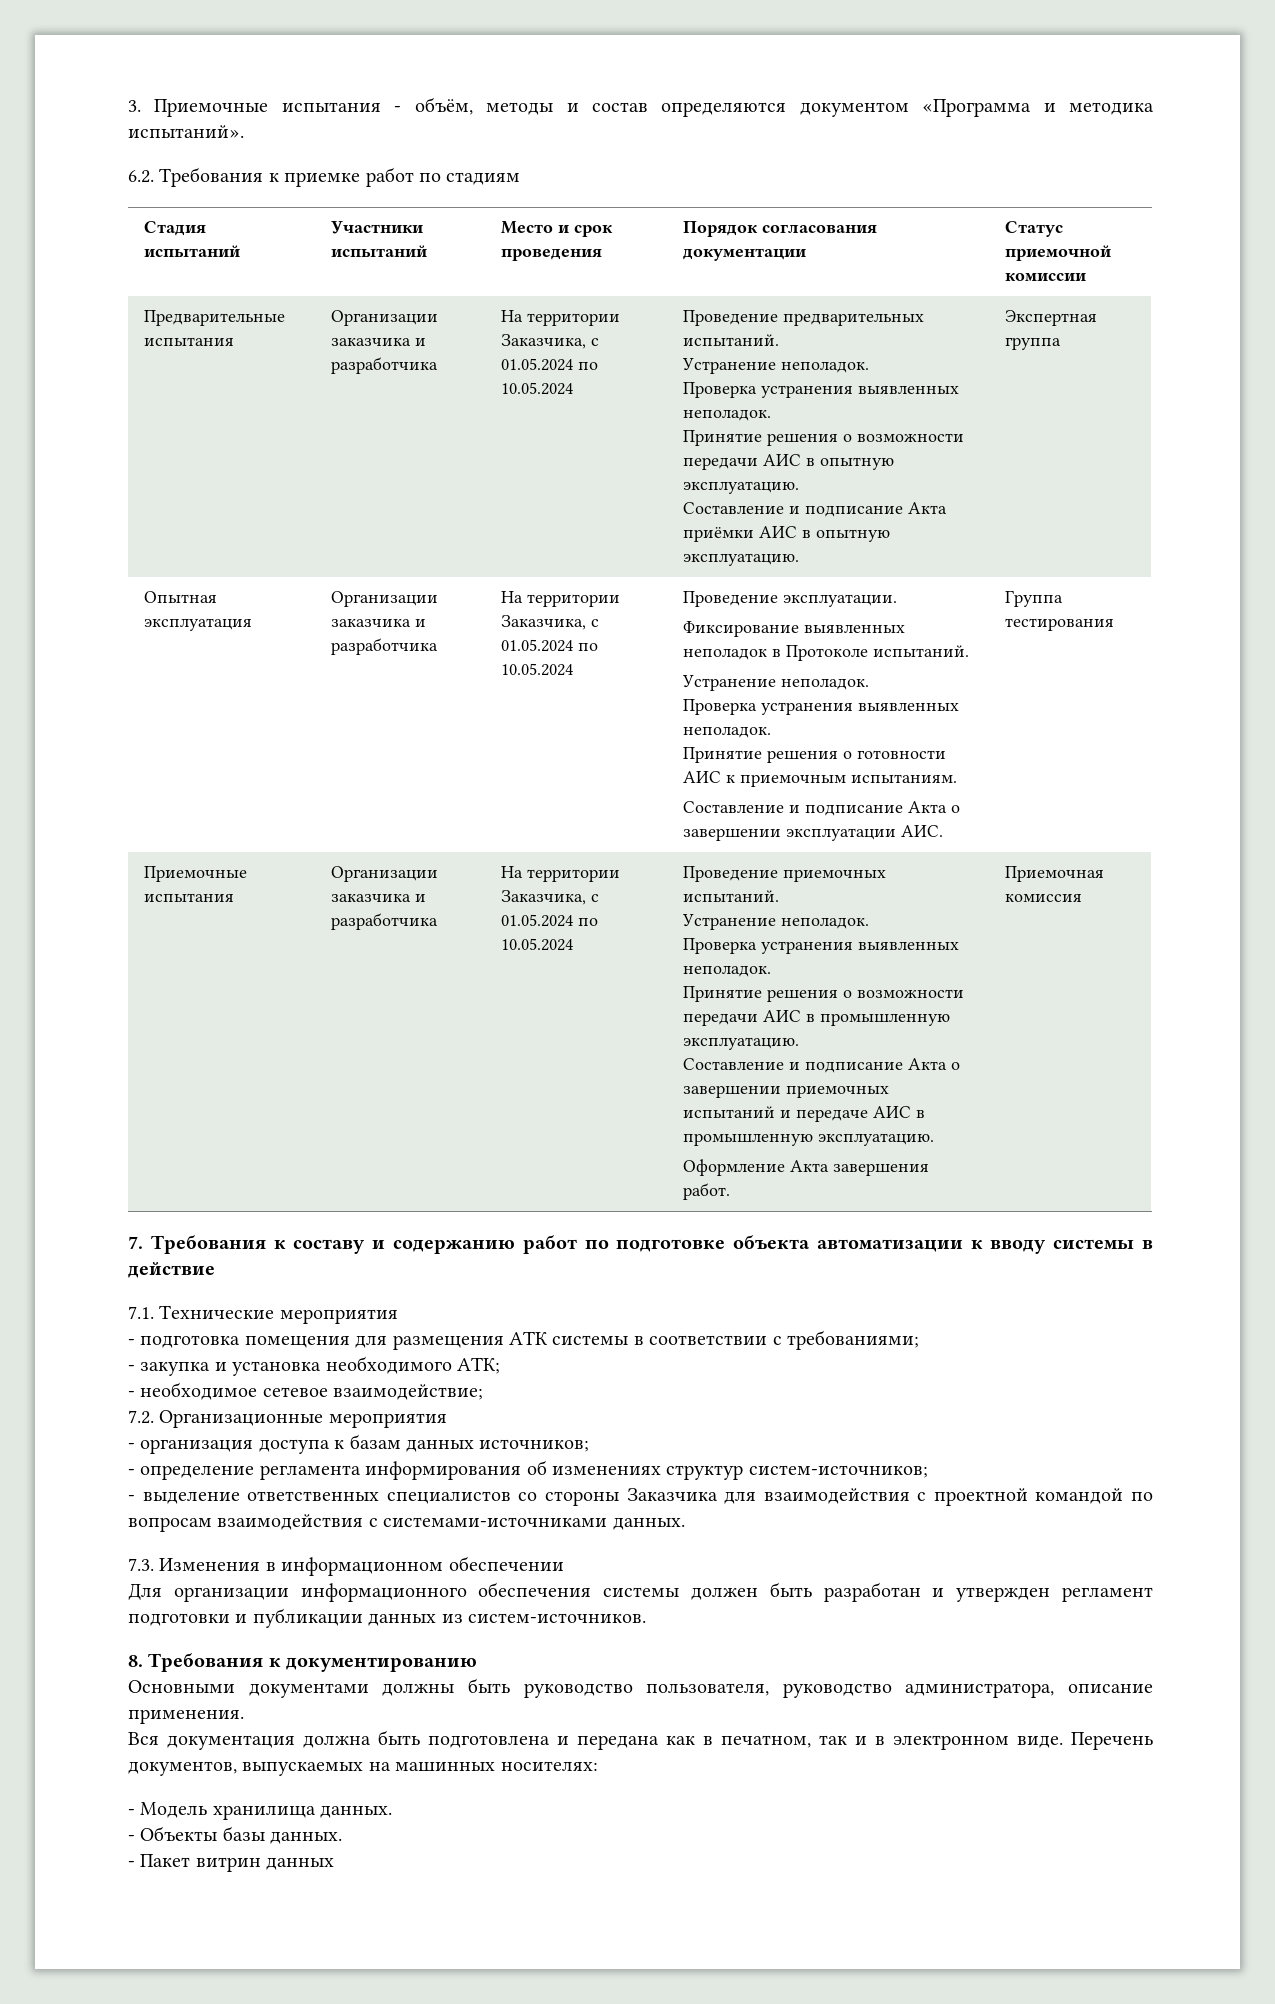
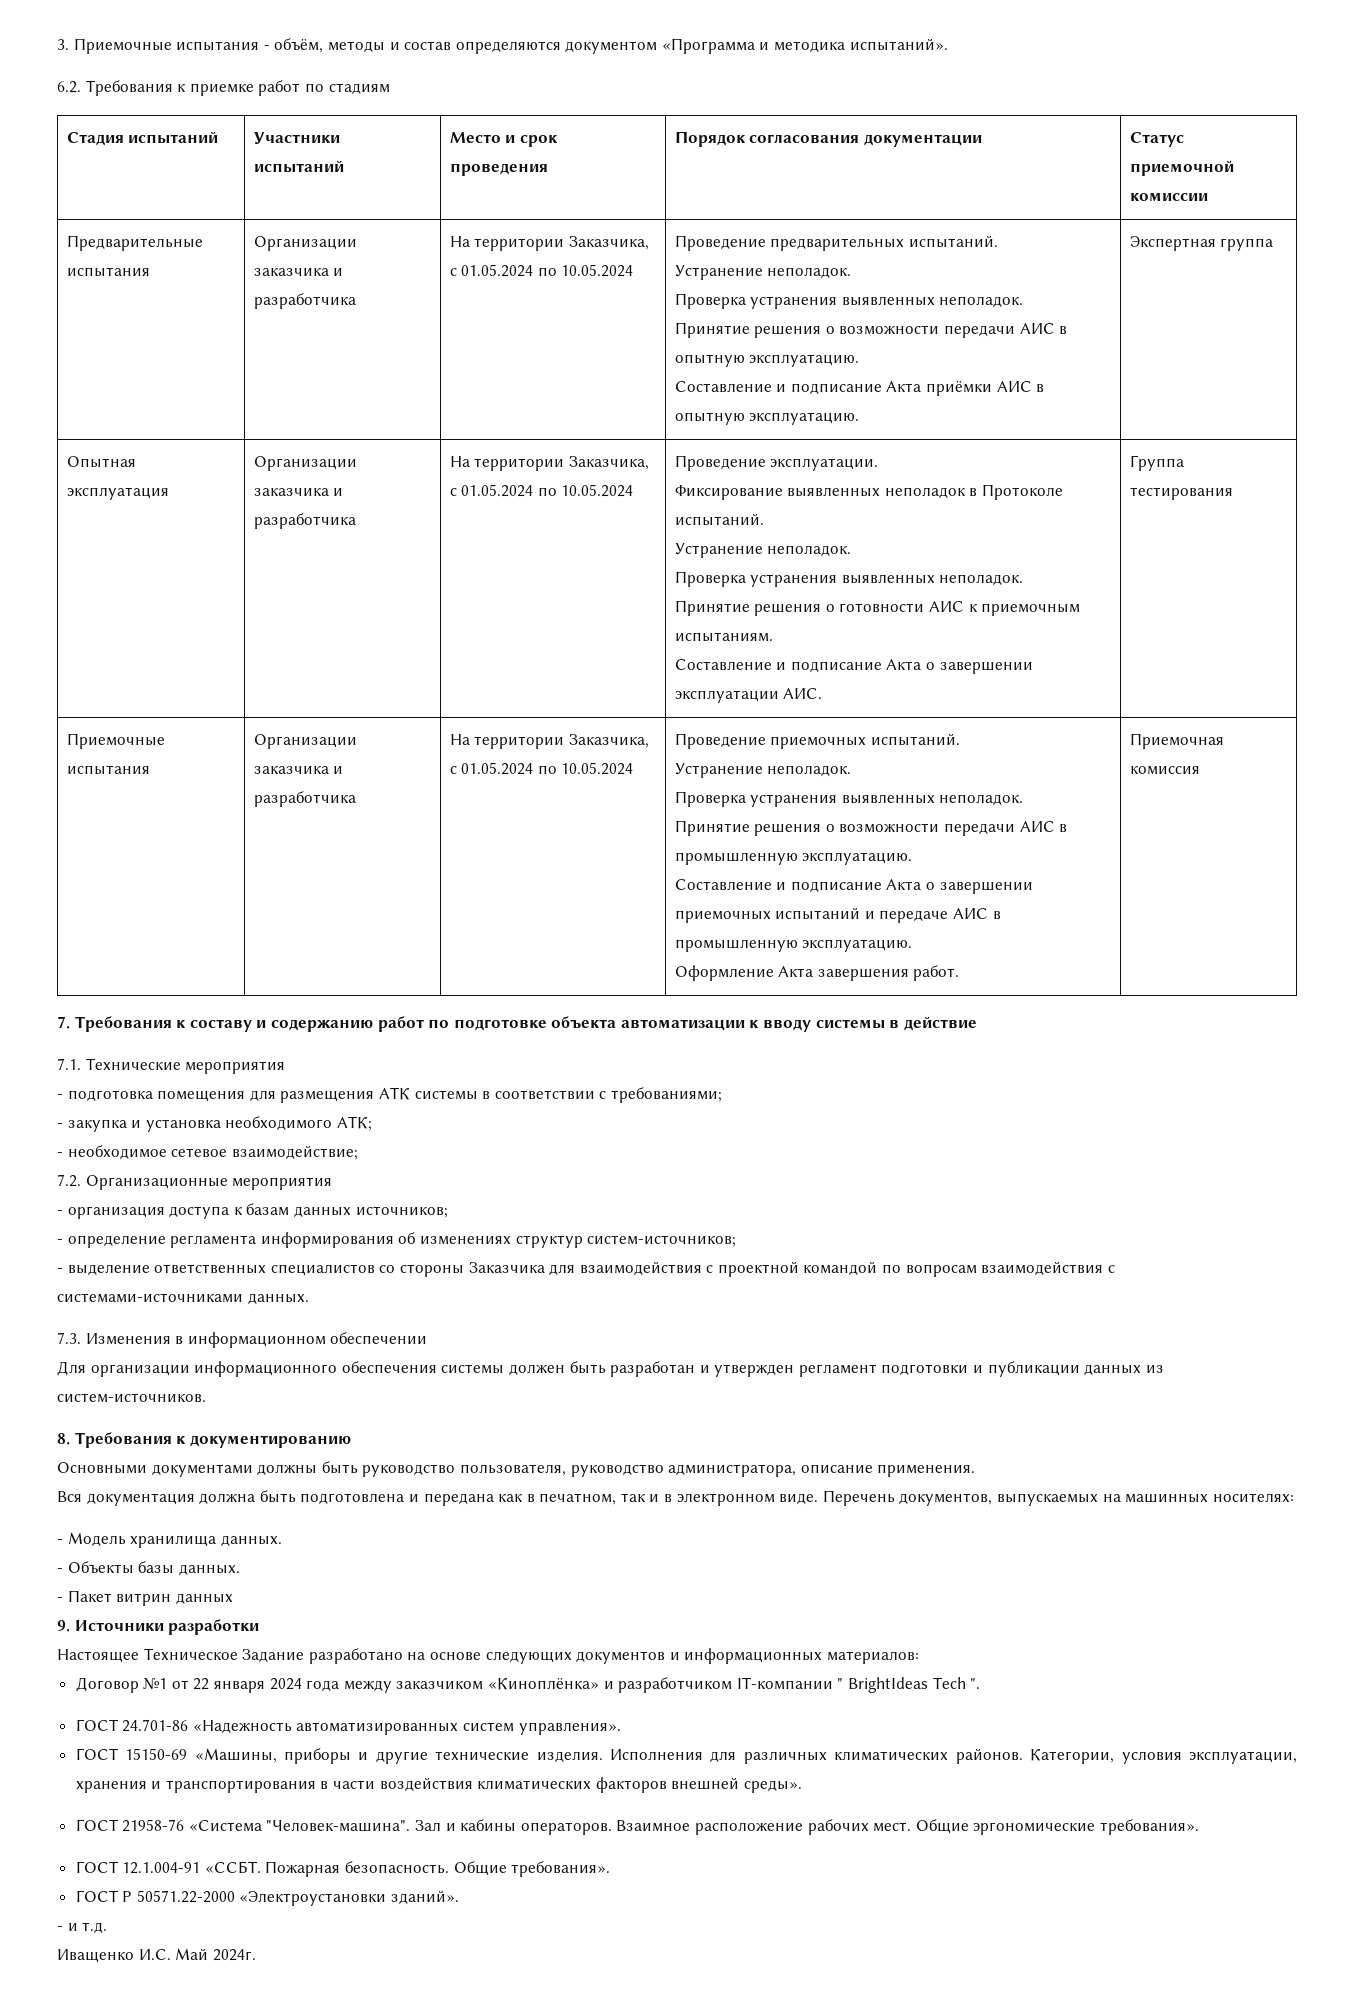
+ 9. Источники разработки
+ Настоящее Техническое Задание разработано на основе следующих документов и информационных материалов:
+ Договор №1 от 22 января 2024 года между заказчиком «Киноплёнка» и разработчиком IT-компании " BrightIdeas Tech ".
+ ГОСТ 24.701-86 «Надежность автоматизированных систем управления».
+ ГОСТ 15150-69 «Машины, приборы и другие технические изделия. Исполнения для различных климатических районов. Категории, условия эксплуатации, хранения и транспортирования в части воздействия климатических факторов внешней среды».
+ ГОСТ 21958-76 «Система "Человек-машина". Зал и кабины операторов. Взаимное расположение рабочих мест. Общие эргономические требования».
+ ГОСТ 12.1.004-91 «ССБТ. Пожарная безопасность. Общие требования».
+ ГОСТ Р 50571.22-2000 «Электроустановки зданий».
+ - и т.д.
+ Иващенко И.С. Май 2024г.

